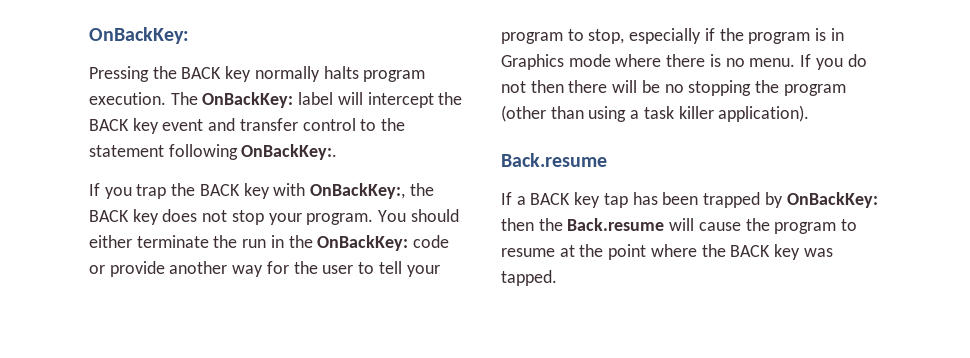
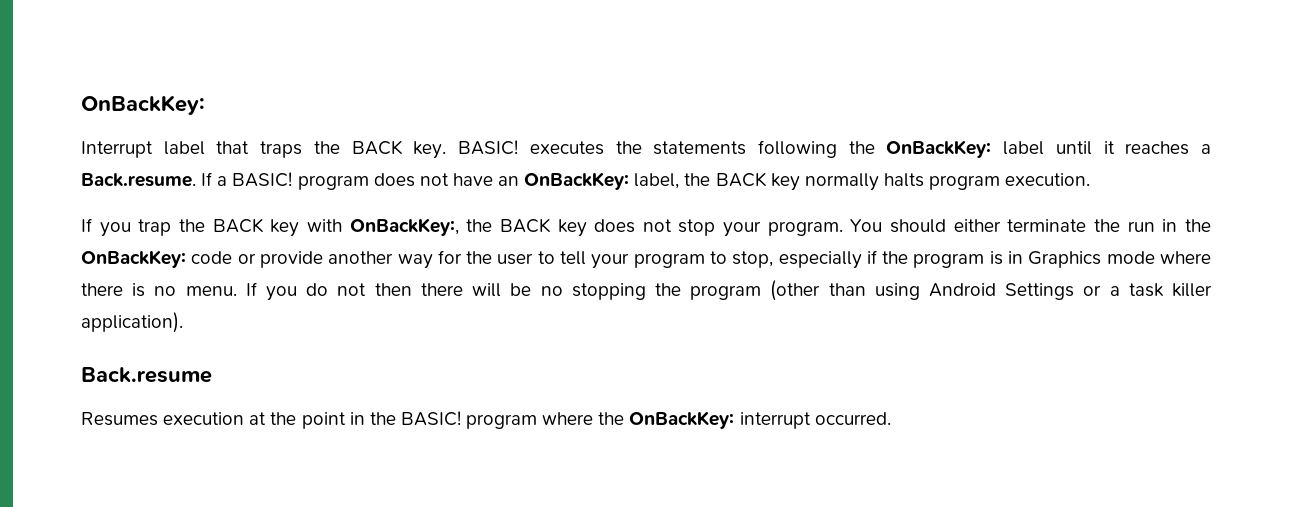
- Pressing the BACK key normally halts program execution. The OnBackKey: label will intercept the BACK key event and transfer control to the statement following OnBackKey:.
+ Interrupt label that traps the BACK key. BASIC! executes the statements following the OnBackKey: label until it reaches a Back.resume. If a BASIC! program does not have an OnBackKey: label, the BACK key normally halts program execution.
- If you do not then there will be no stopping the program (other than using a task killer application).
+ If you do not then there will be no stopping the program (other than using Android Settings or a task killer application).
- If a BACK key tap has been trapped by OnBackKey: then the Back.resume will cause the program to resume at the point where the BACK key was tapped.
+ Resumes execution at the point in the BASIC! program where the OnBackKey: interrupt occurred.

